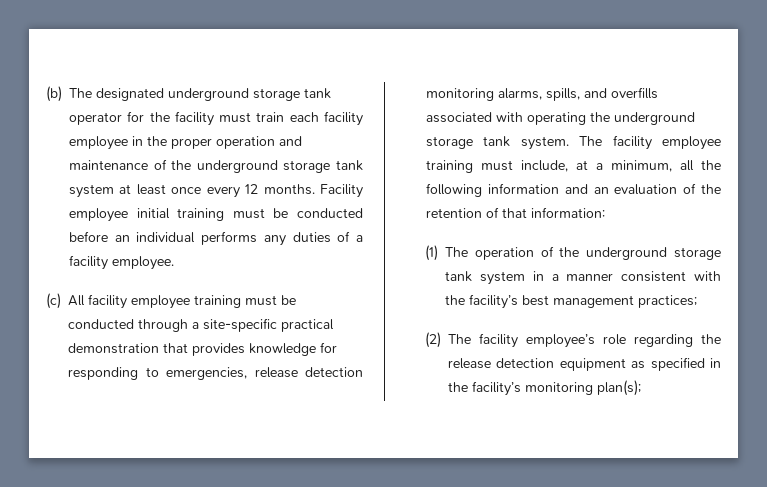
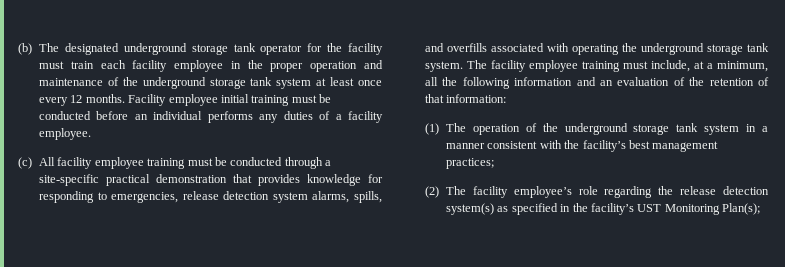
- (c) All facility employee training must be conducted through a site‐specific practical demonstration that provides knowledge for responding to emergencies, release detection monitoring alarms, spills, and overfills associated with operating the underground storage tank system.
+ (c) All facility employee training must be conducted through a site‐specific practical demonstration that provides knowledge for responding to emergencies, release detection system alarms, spills, and overfills associated with operating the underground storage tank system.
- (2) The facility employee’s role regarding the release detection equipment as specified in the facility’s monitoring plan(s);
+ (2) The facility employee’s role regarding the release detection system(s) as specified in the facility’s UST Monitoring Plan(s);

